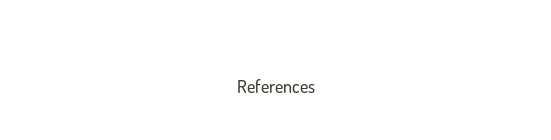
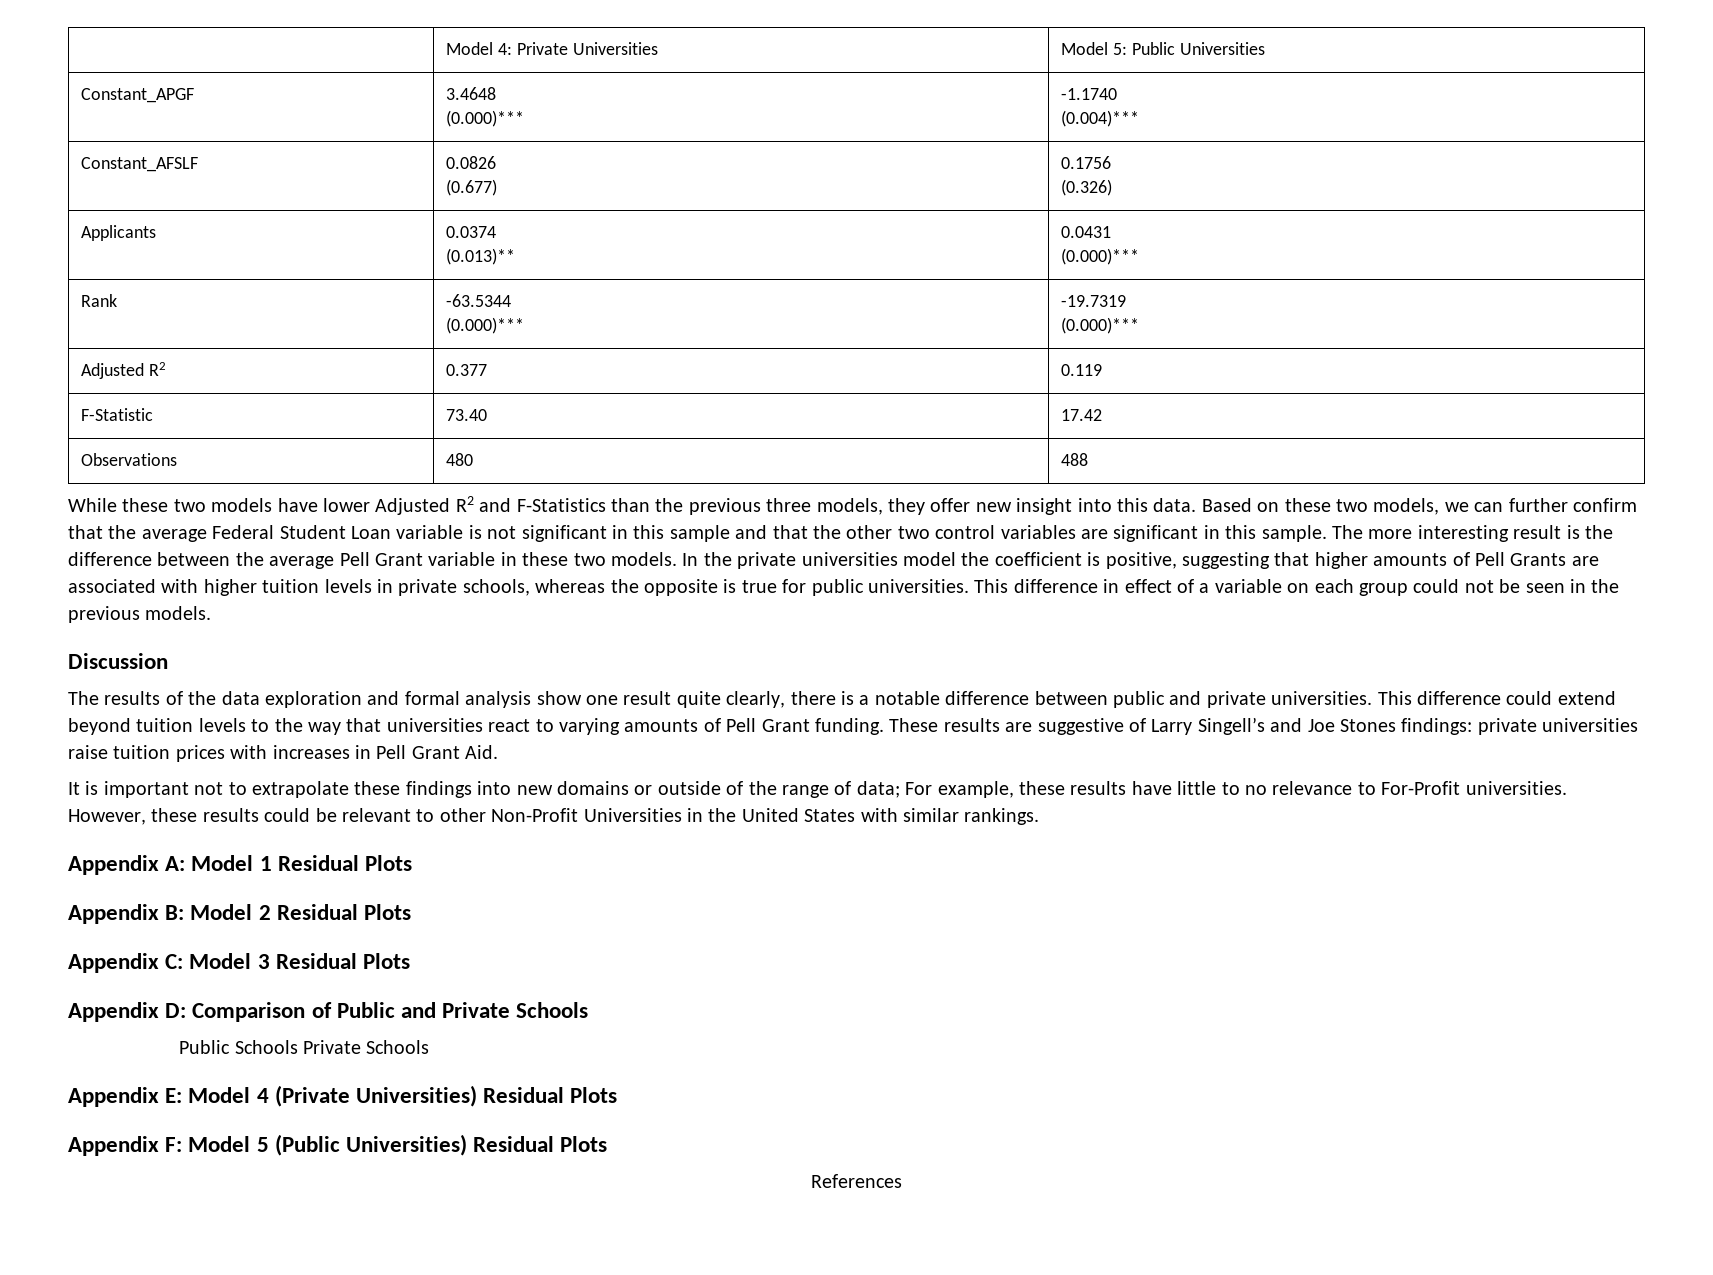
+ | Model 4: Private Universities | Model 5: Public Universities
+ Constant_APGF | 3.4648
+ (0.000)*** | -1.1740
+ (0.004)***
+ Constant_AFSLF | 0.0826
+ (0.677) | 0.1756
+ (0.326)
+ Applicants | 0.0374
+ (0.013)** | 0.0431
+ (0.000)***
+ Rank | -63.5344
+ (0.000)*** | -19.7319
+ (0.000)***
+ Adjusted R2 | 0.377 | 0.119
+ F-Statistic | 73.40 | 17.42
+ Observations | 480 | 488
+ While these two models have lower Adjusted R2 and F-Statistics than the previous three models, they offer new insight into this data. Based on these two models, we can further confirm that the average Federal Student Loan variable is not significant in this sample and that the other two control variables are significant in this sample. The more interesting result is the difference between the average Pell Grant variable in these two models. In the private universities model the coefficient is positive, suggesting that higher amounts of Pell Grants are associated with higher tuition levels in private schools, whereas the opposite is true for public universities. This difference in effect of a variable on each group could not be seen in the previous models.
+ Discussion
+ The results of the data exploration and formal analysis show one result quite clearly, there is a notable difference between public and private universities. This difference could extend beyond tuition levels to the way that universities react to varying amounts of Pell Grant funding. These results are suggestive of Larry Singell’s and Joe Stones findings: private universities raise tuition prices with increases in Pell Grant Aid.
+ It is important not to extrapolate these findings into new domains or outside of the range of data; For example, these results have little to no relevance to For-Profit universities. However, these results could be relevant to other Non-Profit Universities in the United States with similar rankings.
+ Appendix A: Model 1 Residual Plots
+ Appendix B: Model 2 Residual Plots
+ Appendix C: Model 3 Residual Plots
+ Appendix D: Comparison of Public and Private Schools
+ Public Schools Private Schools
+ Appendix E: Model 4 (Private Universities) Residual Plots
+ Appendix F: Model 5 (Public Universities) Residual Plots

